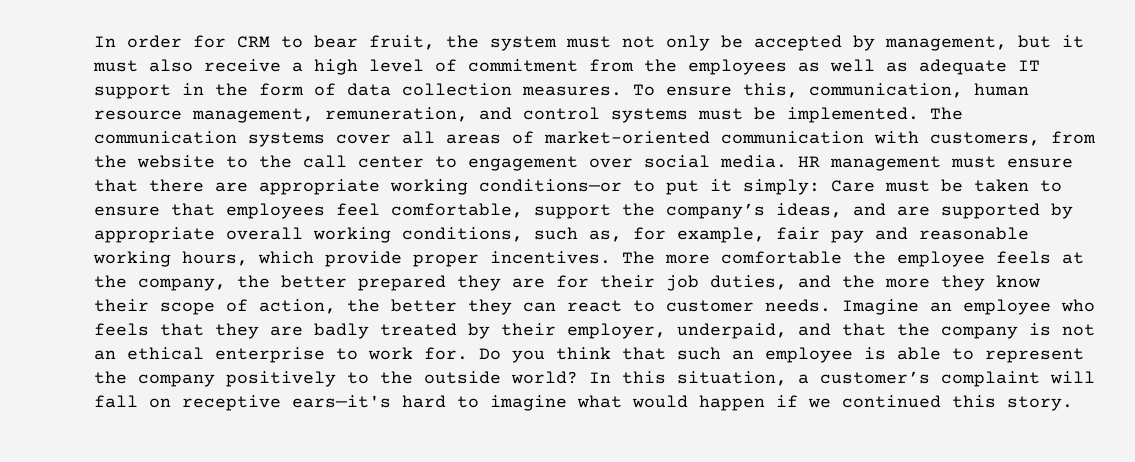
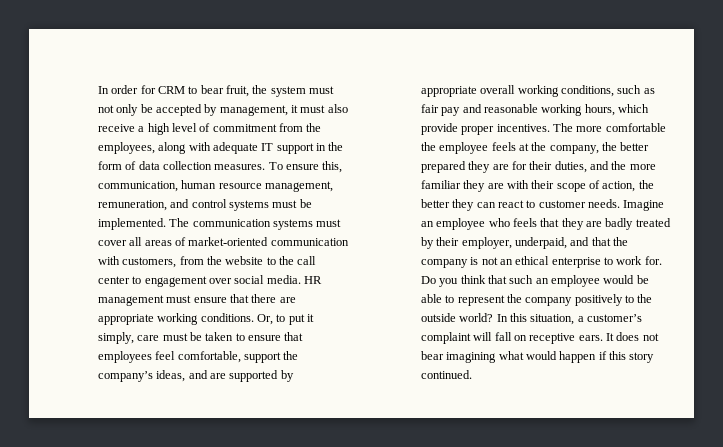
- In order for CRM to bear fruit, the system must not only be accepted by management, but it must also receive a high level of commitment from the employees as well as adequate IT support in the form of data collection measures.
+ In order for CRM to bear fruit, the system must not only be accepted by management, it must also receive a high level of commitment from the employees, along with adequate IT support in the form of data collection measures.
- The communication systems cover all areas of market-oriented communication with customers, from the website to the call center to engagement over social media.
+ The communication systems must cover all areas of market-oriented communication with customers, from the website to the call center to engagement over social media.
- HR management must ensure that there are appropriate working conditions—or to put it simply: Care must be taken to ensure that employees feel comfortable, support the company’s ideas, and are supported by appropriate overall working conditions, such as, for example, fair pay and reasonable working hours, which provide proper incentives.
+ HR management must ensure that there are appropriate working conditions. Or, to put it simply, care must be taken to ensure that employees feel comfortable, support the company’s ideas, and are supported by appropriate overall working conditions, such as fair pay and reasonable working hours, which provide proper incentives.
- The more comfortable the employee feels at the company, the better prepared they are for their job duties, and the more they know their scope of action, the better they can react to customer needs.
+ The more comfortable the employee feels at the company, the better prepared they are for their duties, and the more familiar they are with their scope of action, the better they can react to customer needs.
- Do you think that such an employee is able to represent the company positively to the outside world?
+ Do you think that such an employee would be able to represent the company positively to the outside world?
- In this situation, a customer’s complaint will fall on receptive ears—it's hard to imagine what would happen if we continued this story.
+ In this situation, a customer’s complaint will fall on receptive ears. It does not bear imagining what would happen if this story continued.

